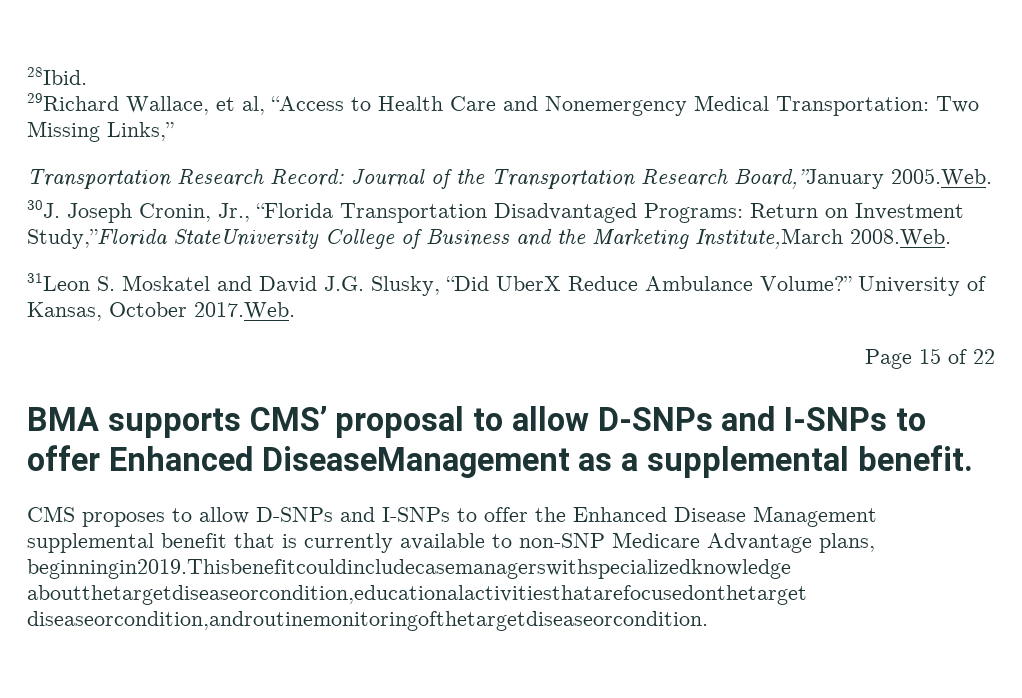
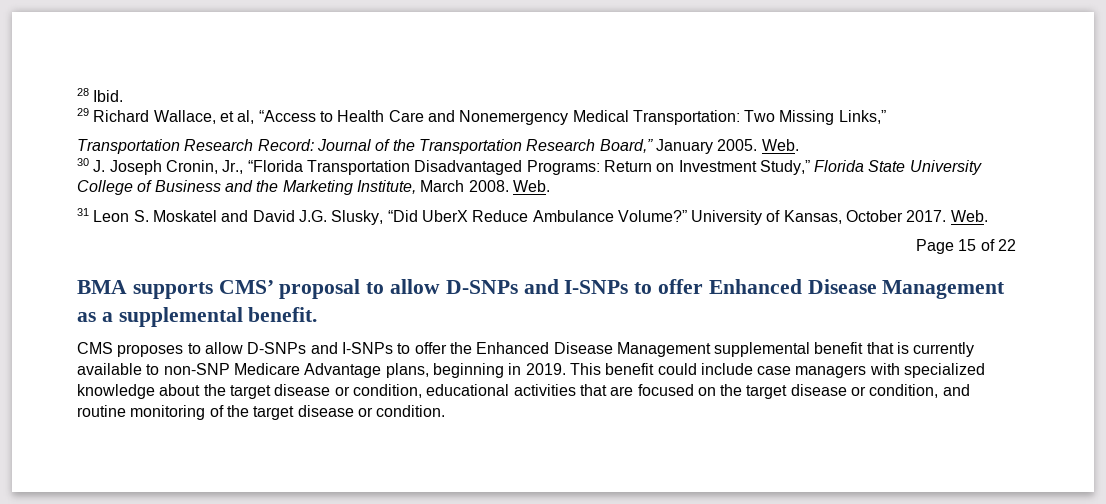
- 28Ibid.
- 29Richard Wallace, et al, “Access to Health Care and Nonemergency Medical Transportation: Two Missing Links,”
+ 28 Ibid.
+ 29 Richard Wallace, et al, “Access to Health Care and Nonemergency Medical Transportation: Two Missing Links,”
- Transportation Research Record: Journal of the Transportation Research Board,”January 2005.Web.
- 30J. Joseph Cronin, Jr., “Florida Transportation Disadvantaged Programs: Return on Investment Study,”Florida StateUniversity College of Business and the Marketing Institute,March 2008.Web.
- 31Leon S. Moskatel and David J.G. Slusky, “Did UberX Reduce Ambulance Volume?”
+ Transportation Research Record: Journal of the Transportation Research Board,” January 2005. Web.
+ 30 J. Joseph Cronin, Jr., “Florida Transportation Disadvantaged Programs: Return on Investment Study,” Florida State University College of Business and the Marketing Institute, March 2008. Web.
+ 31 Leon S. Moskatel and David J.G. Slusky, “Did UberX Reduce Ambulance Volume?”
- University of Kansas, October 2017.Web.
+ University of Kansas, October 2017. Web.
- BMA supports CMS’ proposal to allow D-SNPs and I-SNPs to offer Enhanced DiseaseManagement as a supplemental benefit.
+ BMA supports CMS’ proposal to allow D-SNPs and I-SNPs to offer Enhanced Disease Management as a supplemental benefit.
- CMS proposes to allow D-SNPs and I-SNPs to offer the Enhanced Disease Management supplemental benefit that is currently available to non-SNP Medicare Advantage plans, beginningin2019.Thisbenefitcouldincludecasemanagerswithspecializedknowledge aboutthetargetdiseaseorcondition,educationalactivitiesthatarefocusedonthetarget diseaseorcondition,androutinemonitoringofthetargetdiseaseorcondition.
+ CMS proposes to allow D-SNPs and I-SNPs to offer the Enhanced Disease Management supplemental benefit that is currently available to non-SNP Medicare Advantage plans, beginning in 2019. This benefit could include case managers with specialized knowledge about the target disease or condition, educational activities that are focused on the target disease or condition, and routine monitoring of the target disease or condition.

